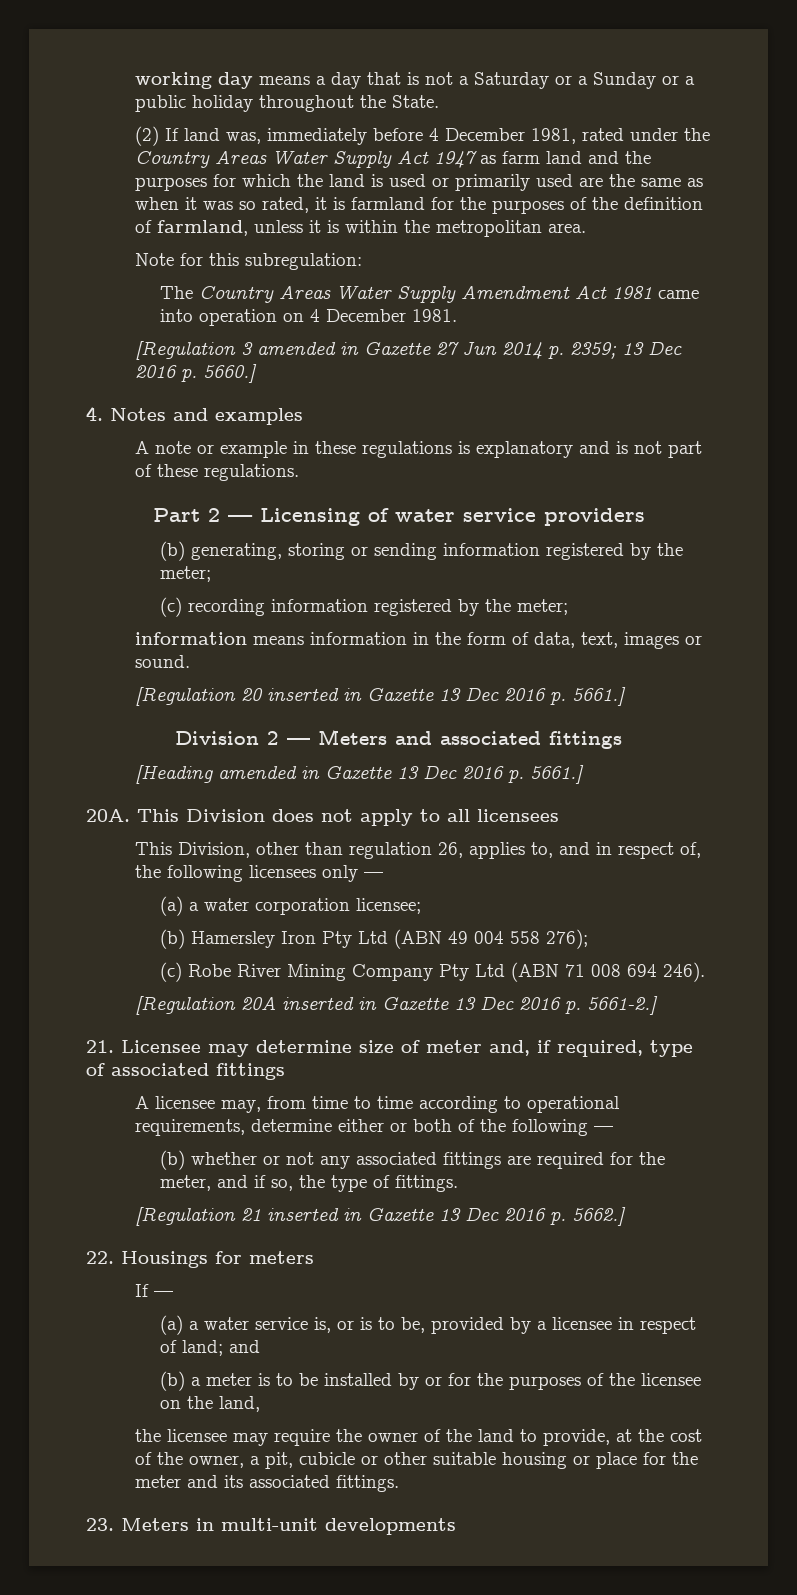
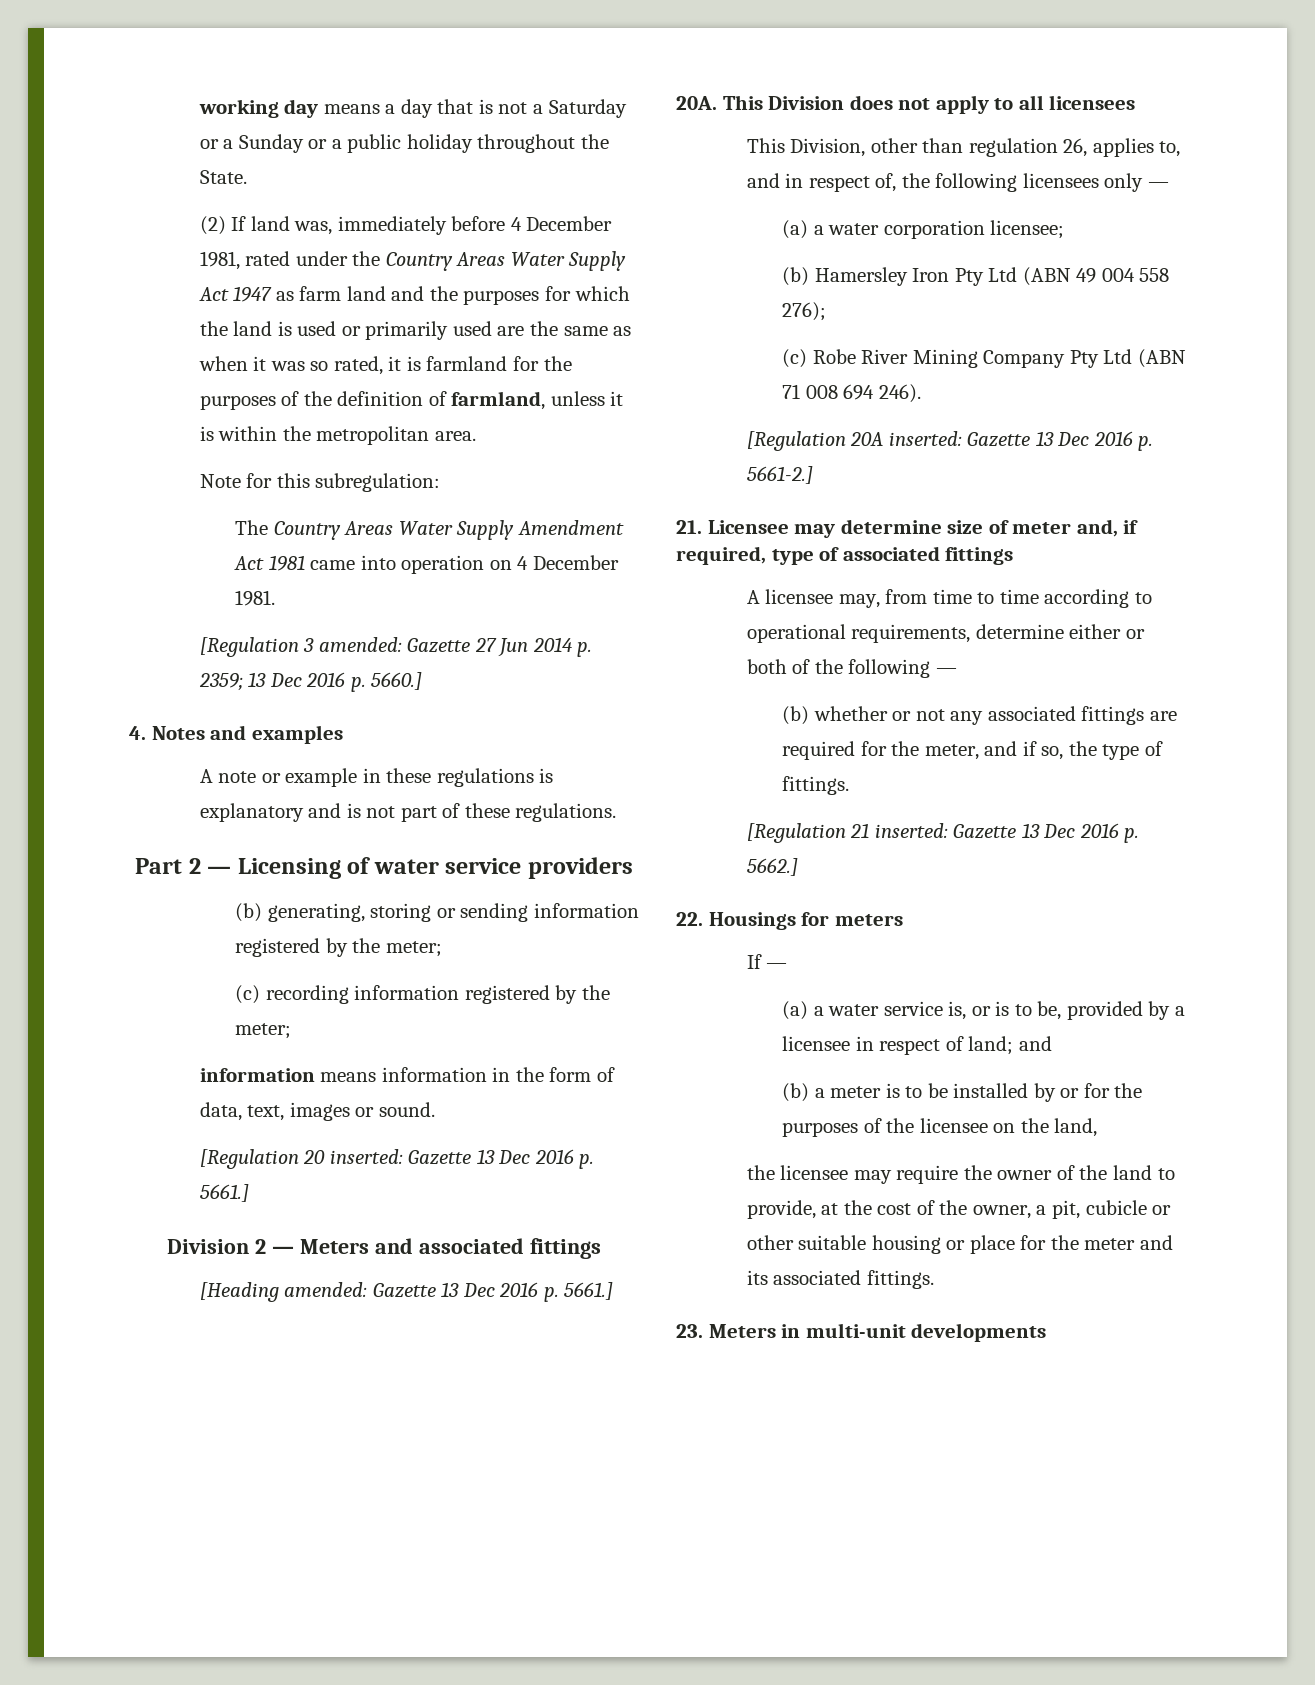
- [Regulation 3 amended in Gazette 27 Jun 2014 p. 2359; 13 Dec 2016 p. 5660.]
+ [Regulation 3 amended: Gazette 27 Jun 2014 p. 2359; 13 Dec 2016 p. 5660.]
- [Regulation 20 inserted in Gazette 13 Dec 2016 p. 5661.]
+ [Regulation 20 inserted: Gazette 13 Dec 2016 p. 5661.]
- [Heading amended in Gazette 13 Dec 2016 p. 5661.]
+ [Heading amended: Gazette 13 Dec 2016 p. 5661.]
- [Regulation 20A inserted in Gazette 13 Dec 2016 p. 5661-2.]
+ [Regulation 20A inserted: Gazette 13 Dec 2016 p. 5661-2.]
- [Regulation 21 inserted in Gazette 13 Dec 2016 p. 5662.]
+ [Regulation 21 inserted: Gazette 13 Dec 2016 p. 5662.]

